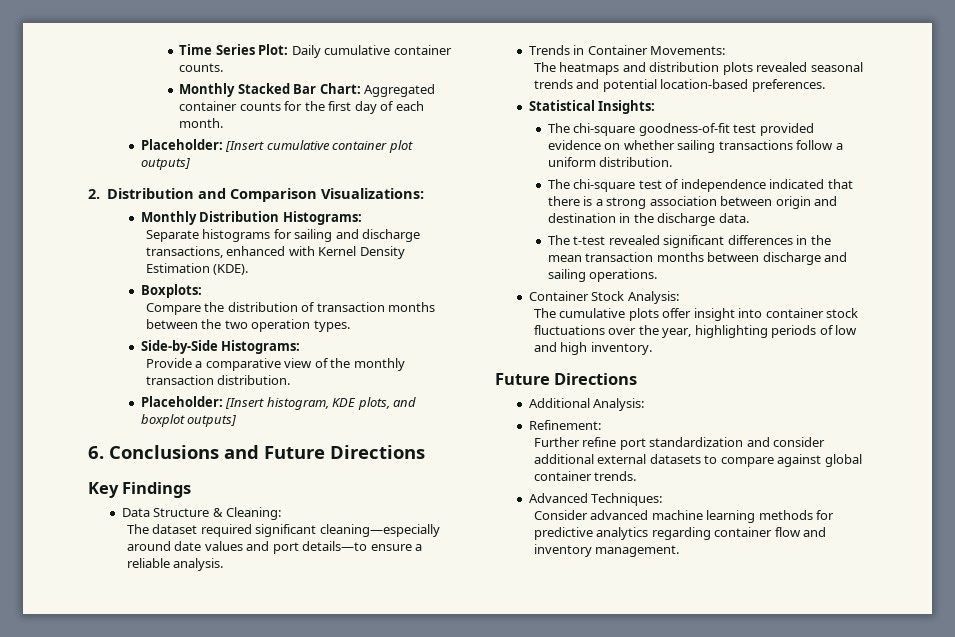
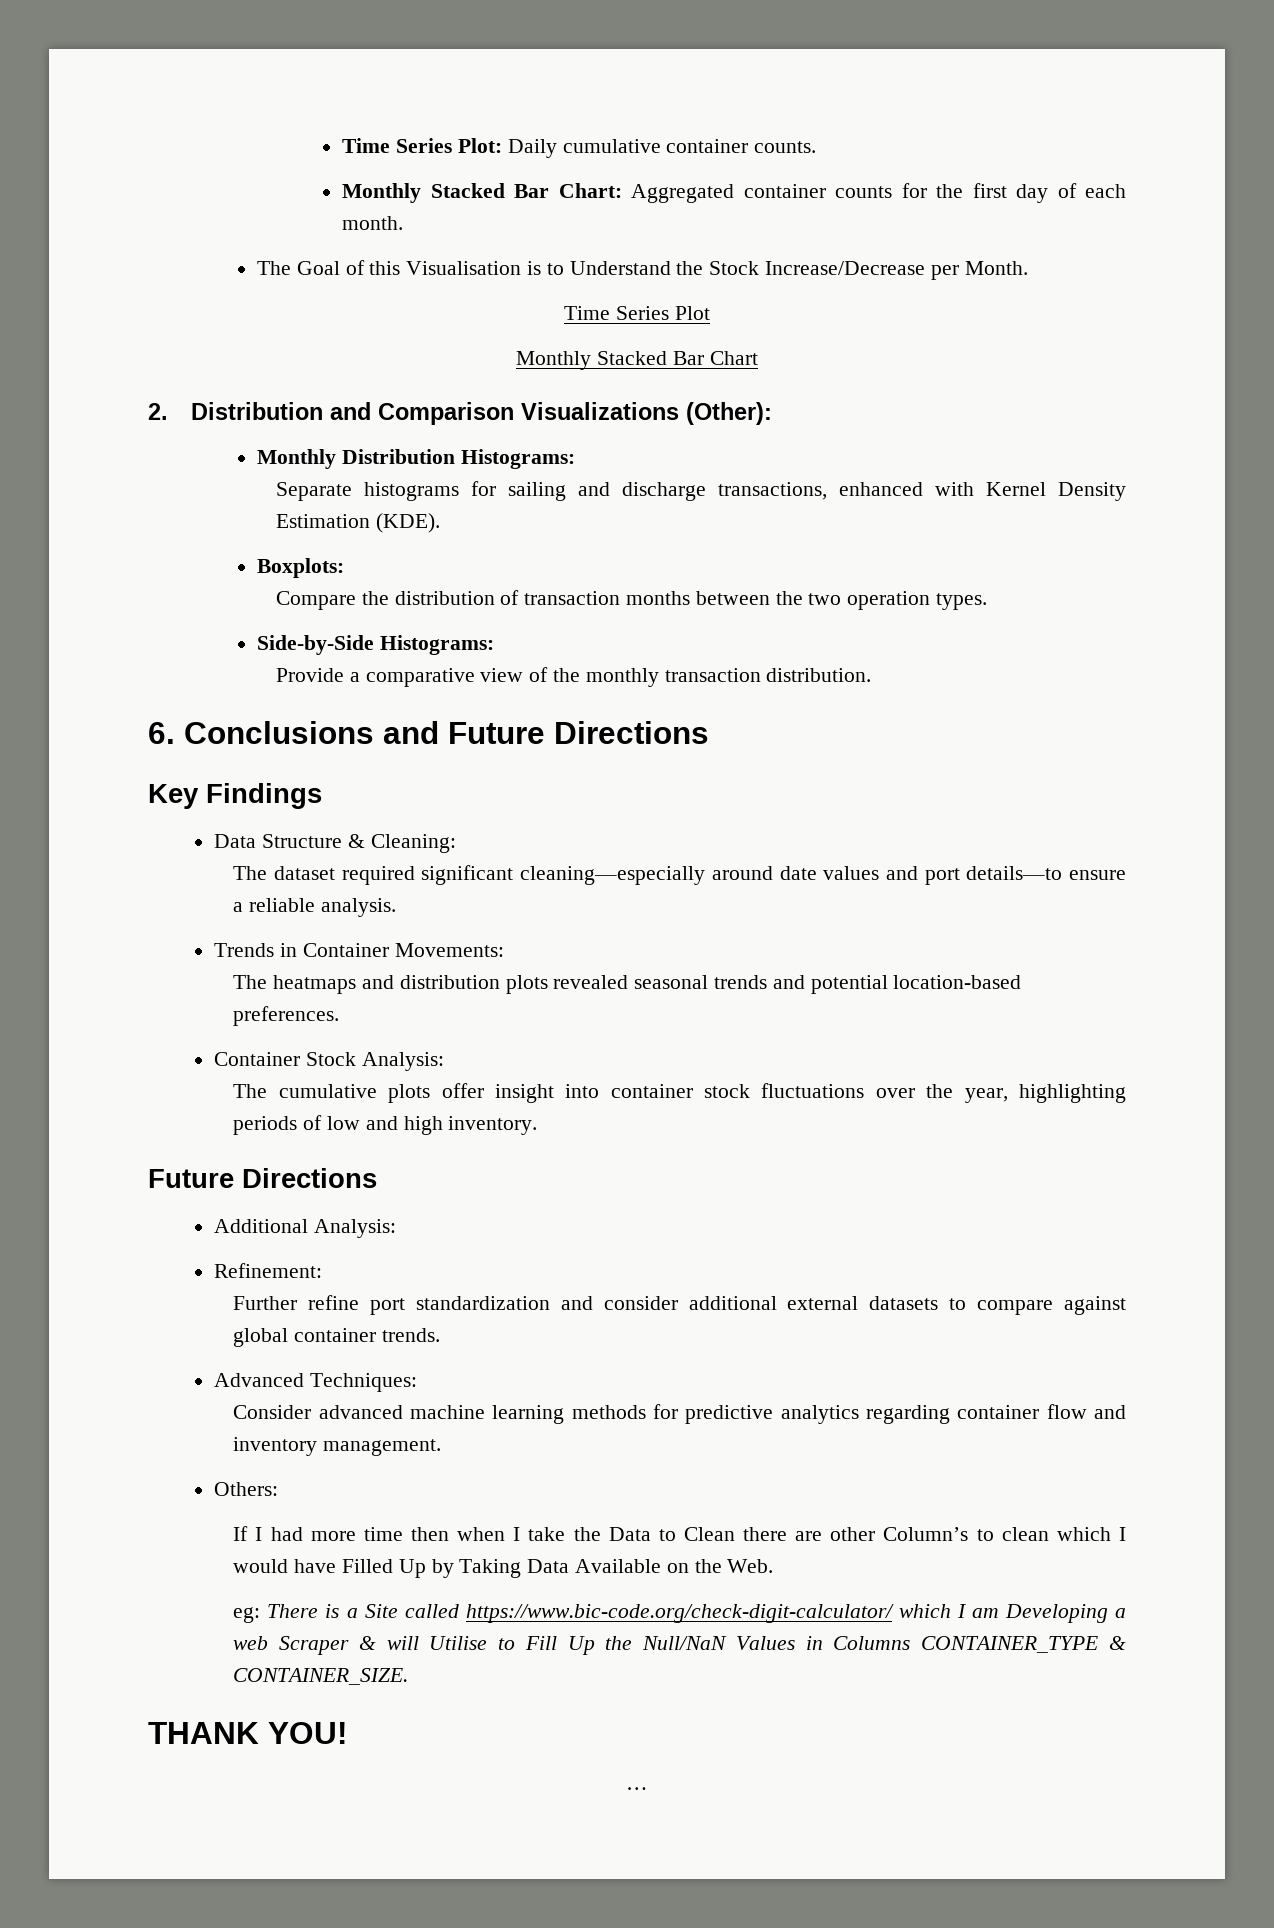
- Placeholder: [Insert cumulative container plot outputs]
+ The Goal of this Visualisation is to Understand the Stock Increase/Decrease per Month.
+ Time Series Plot
+ Monthly Stacked Bar Chart
- 2. Distribution and Comparison Visualizations:
+ 2. Distribution and Comparison Visualizations (Other):
- Placeholder: [Insert histogram, KDE plots, and boxplot outputs]
- Statistical Insights:
- The chi-square goodness-of-fit test provided evidence on whether sailing transactions follow a uniform distribution.
- The chi-square test of independence indicated that there is a strong association between origin and destination in the discharge data.
- The t-test revealed significant differences in the mean transaction months between discharge and sailing operations.
+ Others:
+ If I had more time then when I take the Data to Clean there are other Column’s to clean which I would have Filled Up by Taking Data Available on the Web.
+ eg: There is a Site called https://www.bic-code.org/check-digit-calculator/ which I am Developing a web Scraper & will Utilise to Fill Up the Null/NaN Values in Columns CONTAINER_TYPE & CONTAINER_SIZE.
+ THANK YOU!
+ …

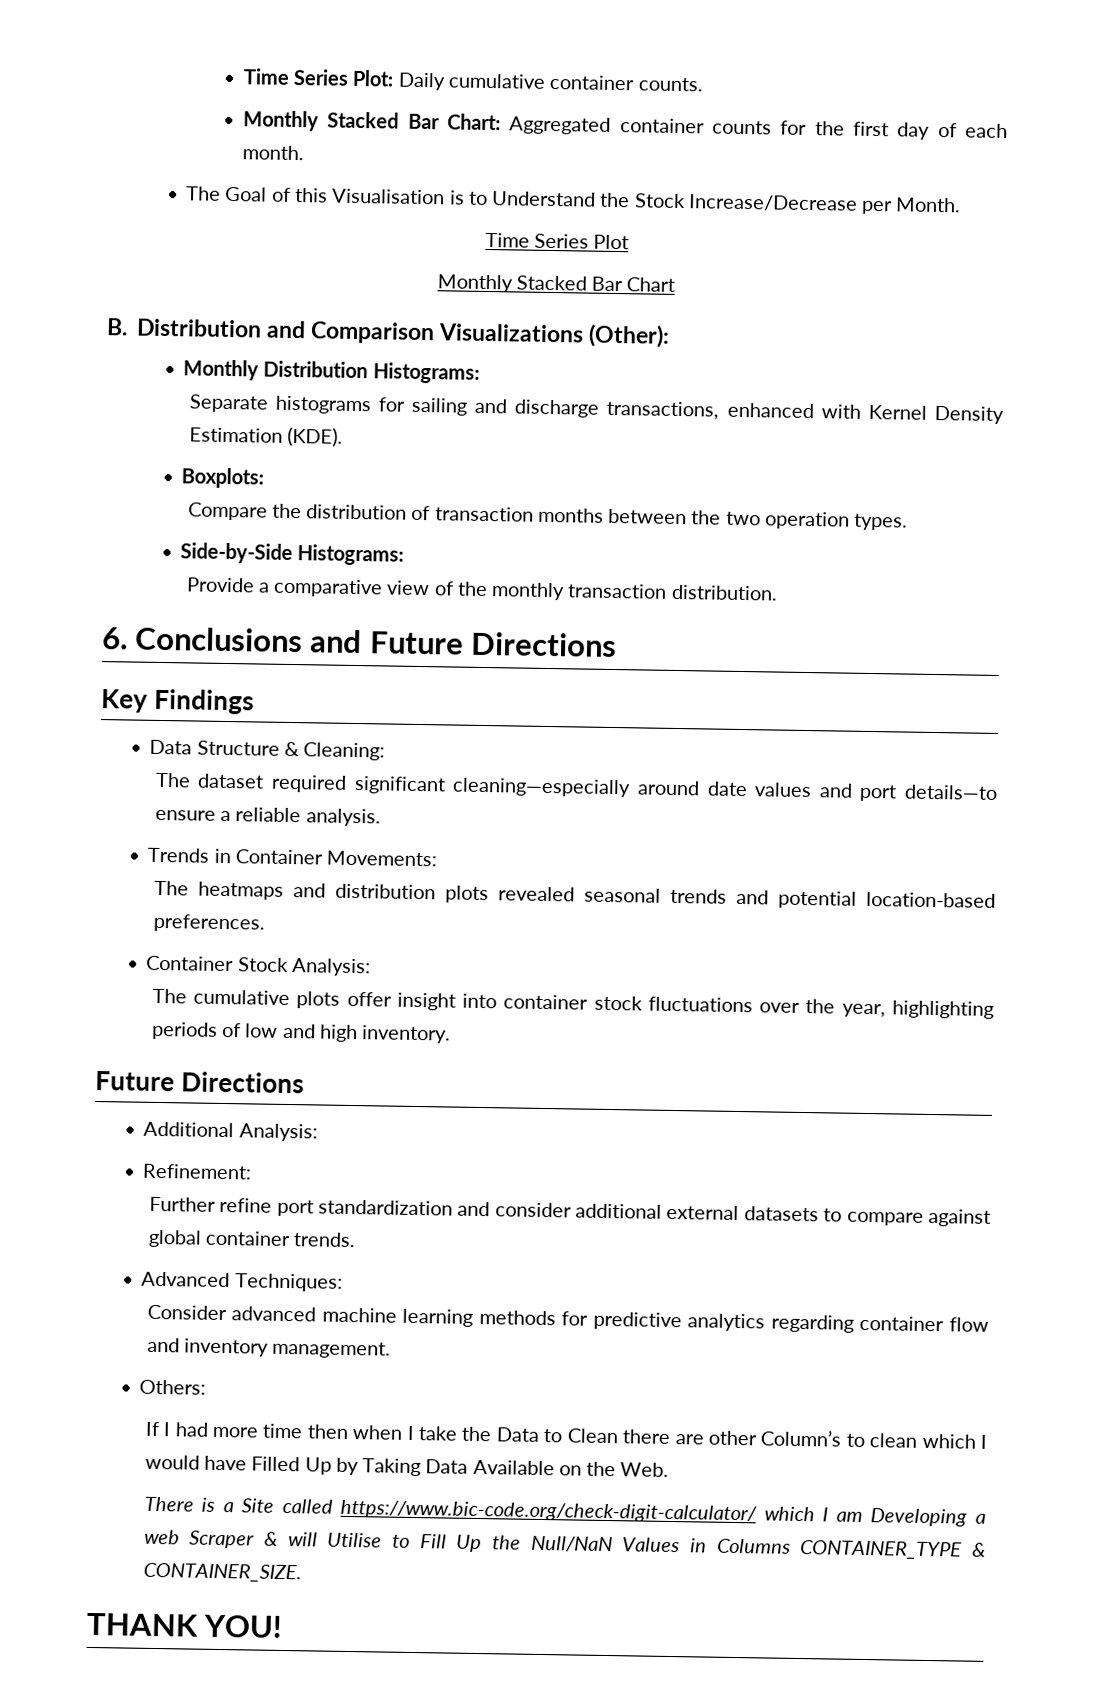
- 2. Distribution and Comparison Visualizations (Other):
+ B. Distribution and Comparison Visualizations (Other):
- eg: There is a Site called https://www.bic-code.org/check-digit-calculator/ which I am Developing a web Scraper & will Utilise to Fill Up the Null/NaN Values in Columns CONTAINER_TYPE & CONTAINER_SIZE.
+ There is a Site called https://www.bic-code.org/check-digit-calculator/ which I am Developing a web Scraper & will Utilise to Fill Up the Null/NaN Values in Columns CONTAINER_TYPE & CONTAINER_SIZE.
- …

